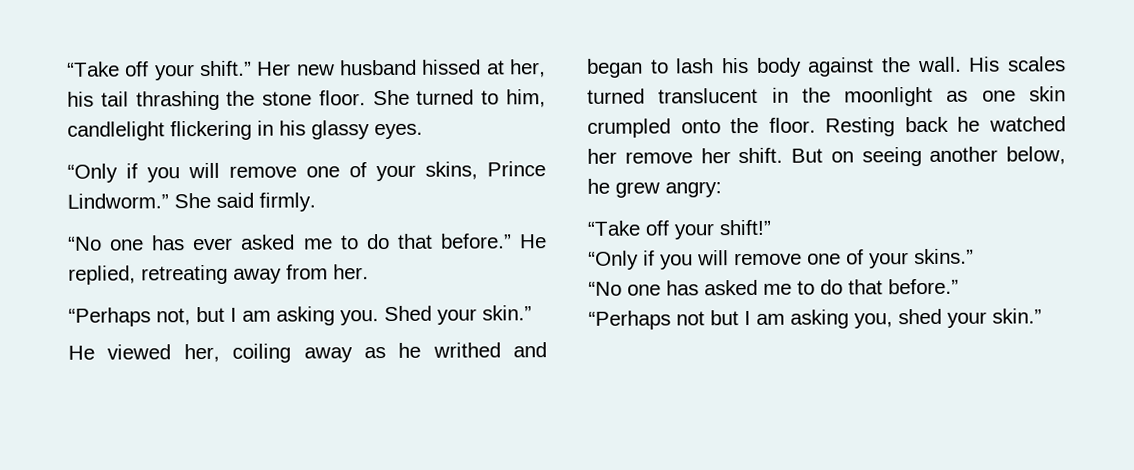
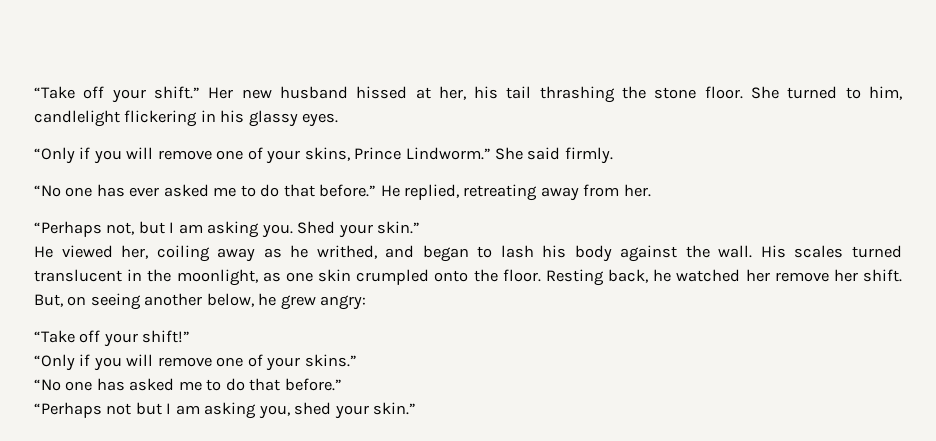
- He viewed her, coiling away as he writhed and began to lash his body against the wall.
+ He viewed her, coiling away as he writhed, and began to lash his body against the wall.
- His scales turned translucent in the moonlight as one skin crumpled onto the floor.
+ His scales turned translucent in the moonlight, as one skin crumpled onto the floor.
- Resting back he watched her remove her shift.
+ Resting back, he watched her remove her shift.
- But on seeing another below, he grew angry:
+ But, on seeing another below, he grew angry:

